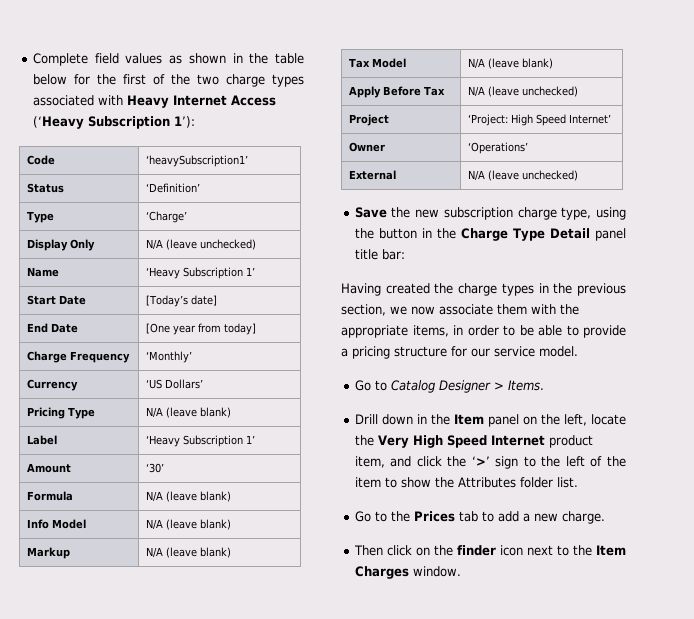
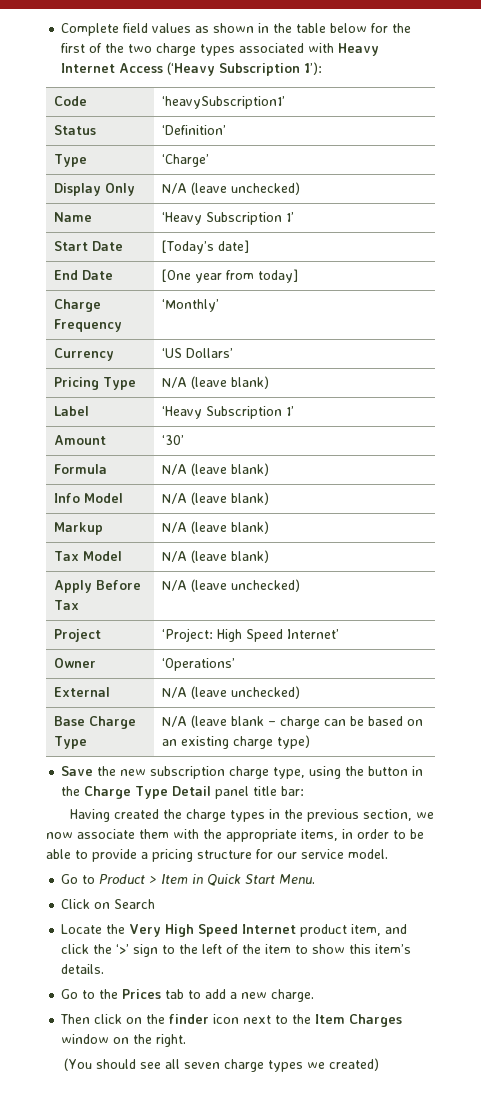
+ Base Charge Type | N/A (leave blank – charge can be based on an existing charge type)
- Go to Catalog Designer > Items.
- Drill down in the Item panel on the left, locate the Very High Speed Internet product item, and click the ‘>’ sign to the left of the item to show the Attributes folder list.
+ Go to Product > Item in Quick Start Menu.
+ Click on Search
+ Locate the Very High Speed Internet product item, and click the ‘>’ sign to the left of the item to show this item’s details.
- Then click on the finder icon next to the Item Charges window.
+ Then click on the finder icon next to the Item Charges window on the right.
+ (You should see all seven charge types we created)

